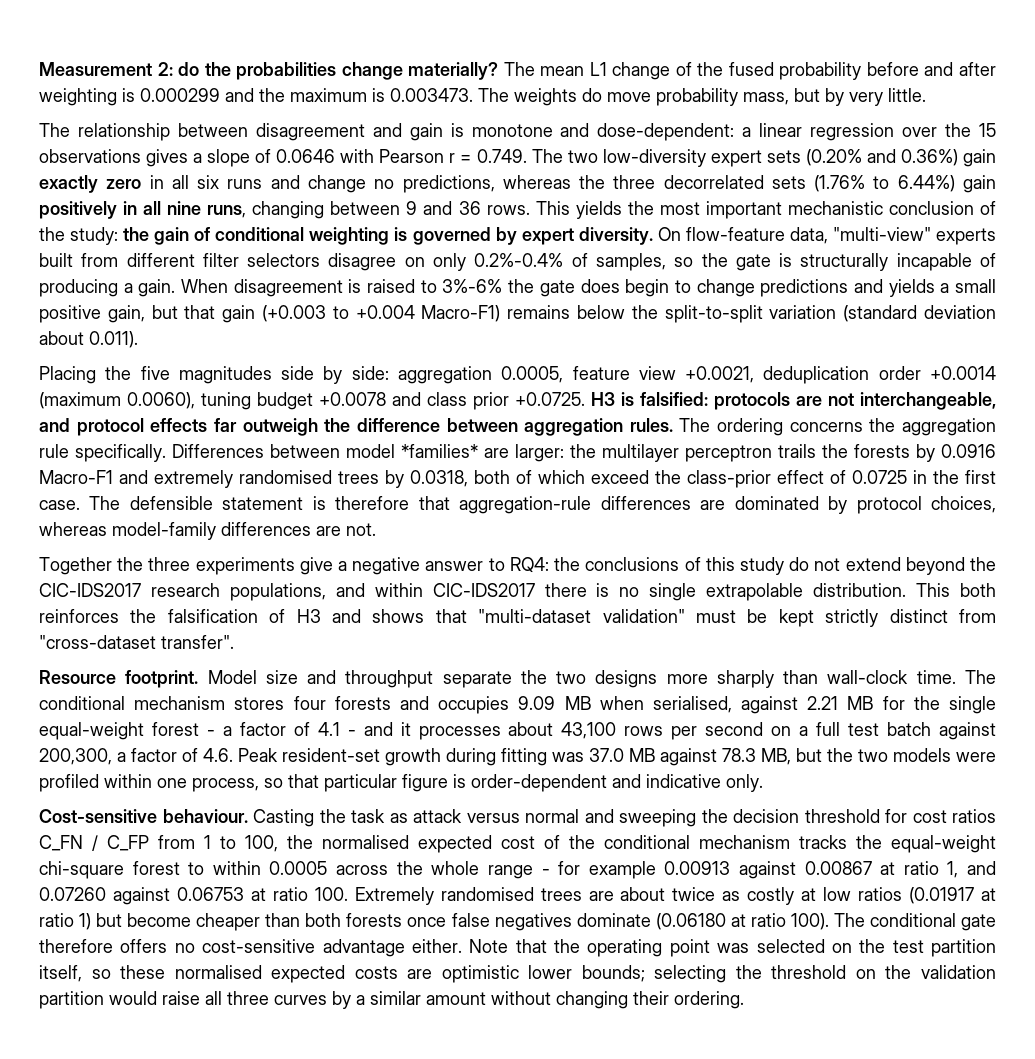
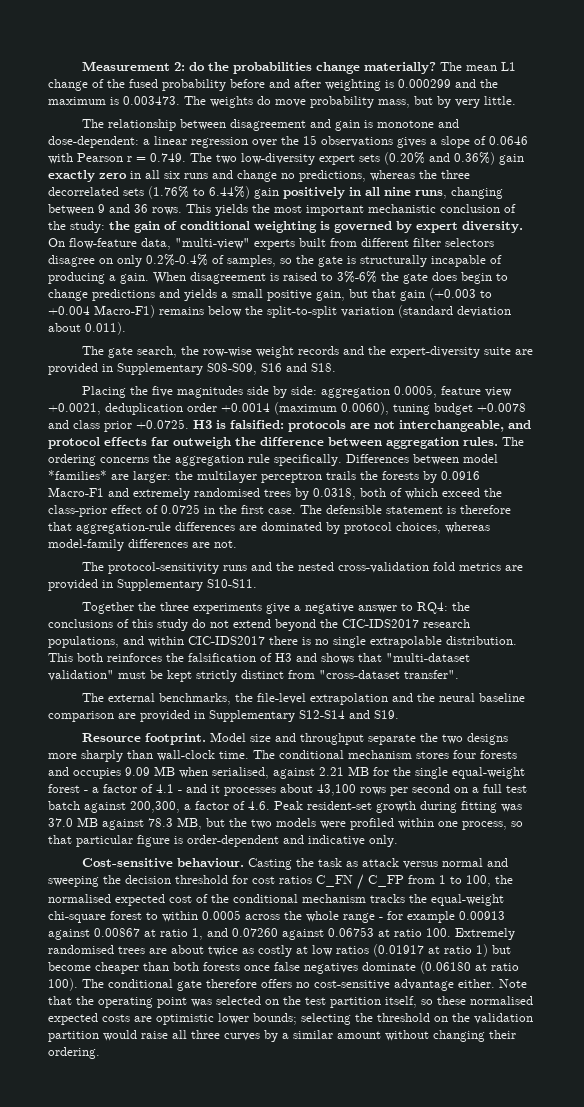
+ The gate search, the row-wise weight records and the expert-diversity suite are provided in Supplementary S08-S09, S16 and S18.
+ The protocol-sensitivity runs and the nested cross-validation fold metrics are provided in Supplementary S10-S11.
+ The external benchmarks, the file-level extrapolation and the neural baseline comparison are provided in Supplementary S12-S14 and S19.

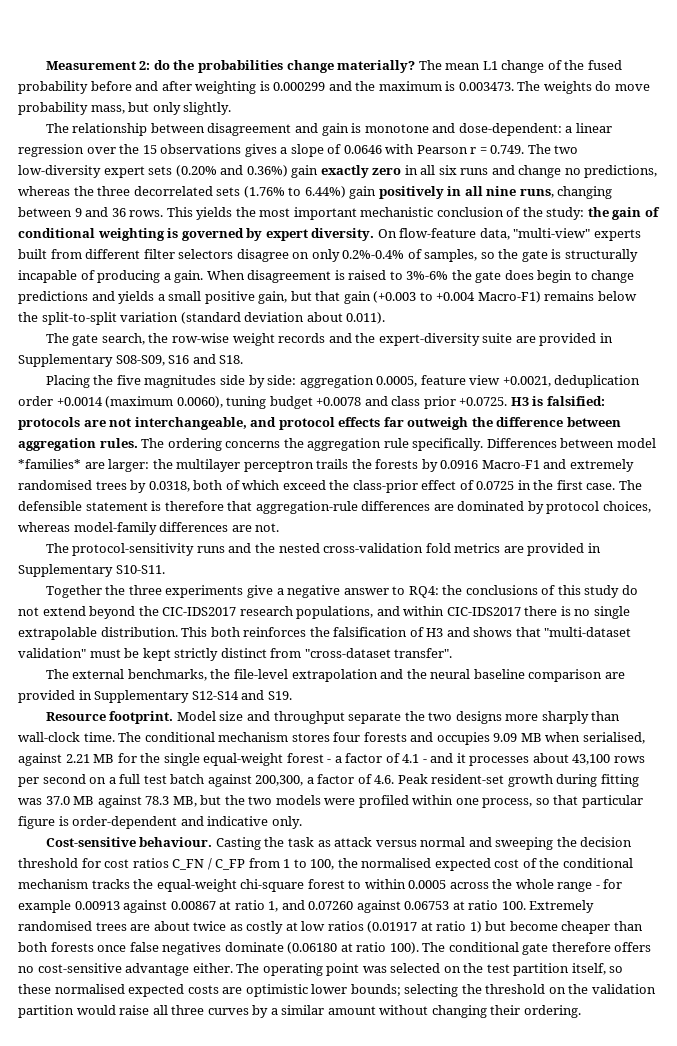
- The mean L1 change of the fused probability before and after weighting is 0.000299 and the maximum is 0.003473. The weights do move probability mass, but by very little.
+ The mean L1 change of the fused probability before and after weighting is 0.000299 and the maximum is 0.003473. The weights do move probability mass, but only slightly.
- Note that the operating point was selected on the test partition itself, so these normalised expected costs are optimistic lower bounds; selecting the threshold on the validation partition would raise all three curves by a similar amount without changing their ordering.
+ The operating point was selected on the test partition itself, so these normalised expected costs are optimistic lower bounds; selecting the threshold on the validation partition would raise all three curves by a similar amount without changing their ordering.

